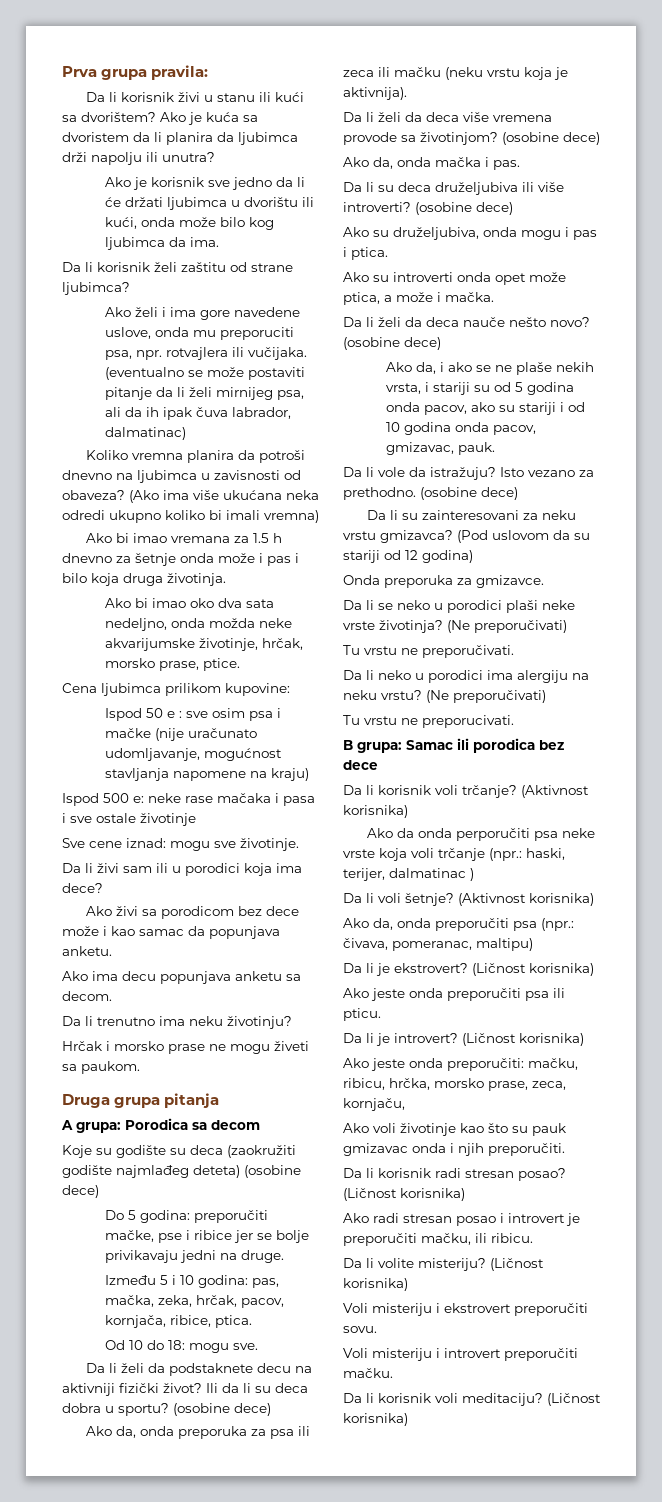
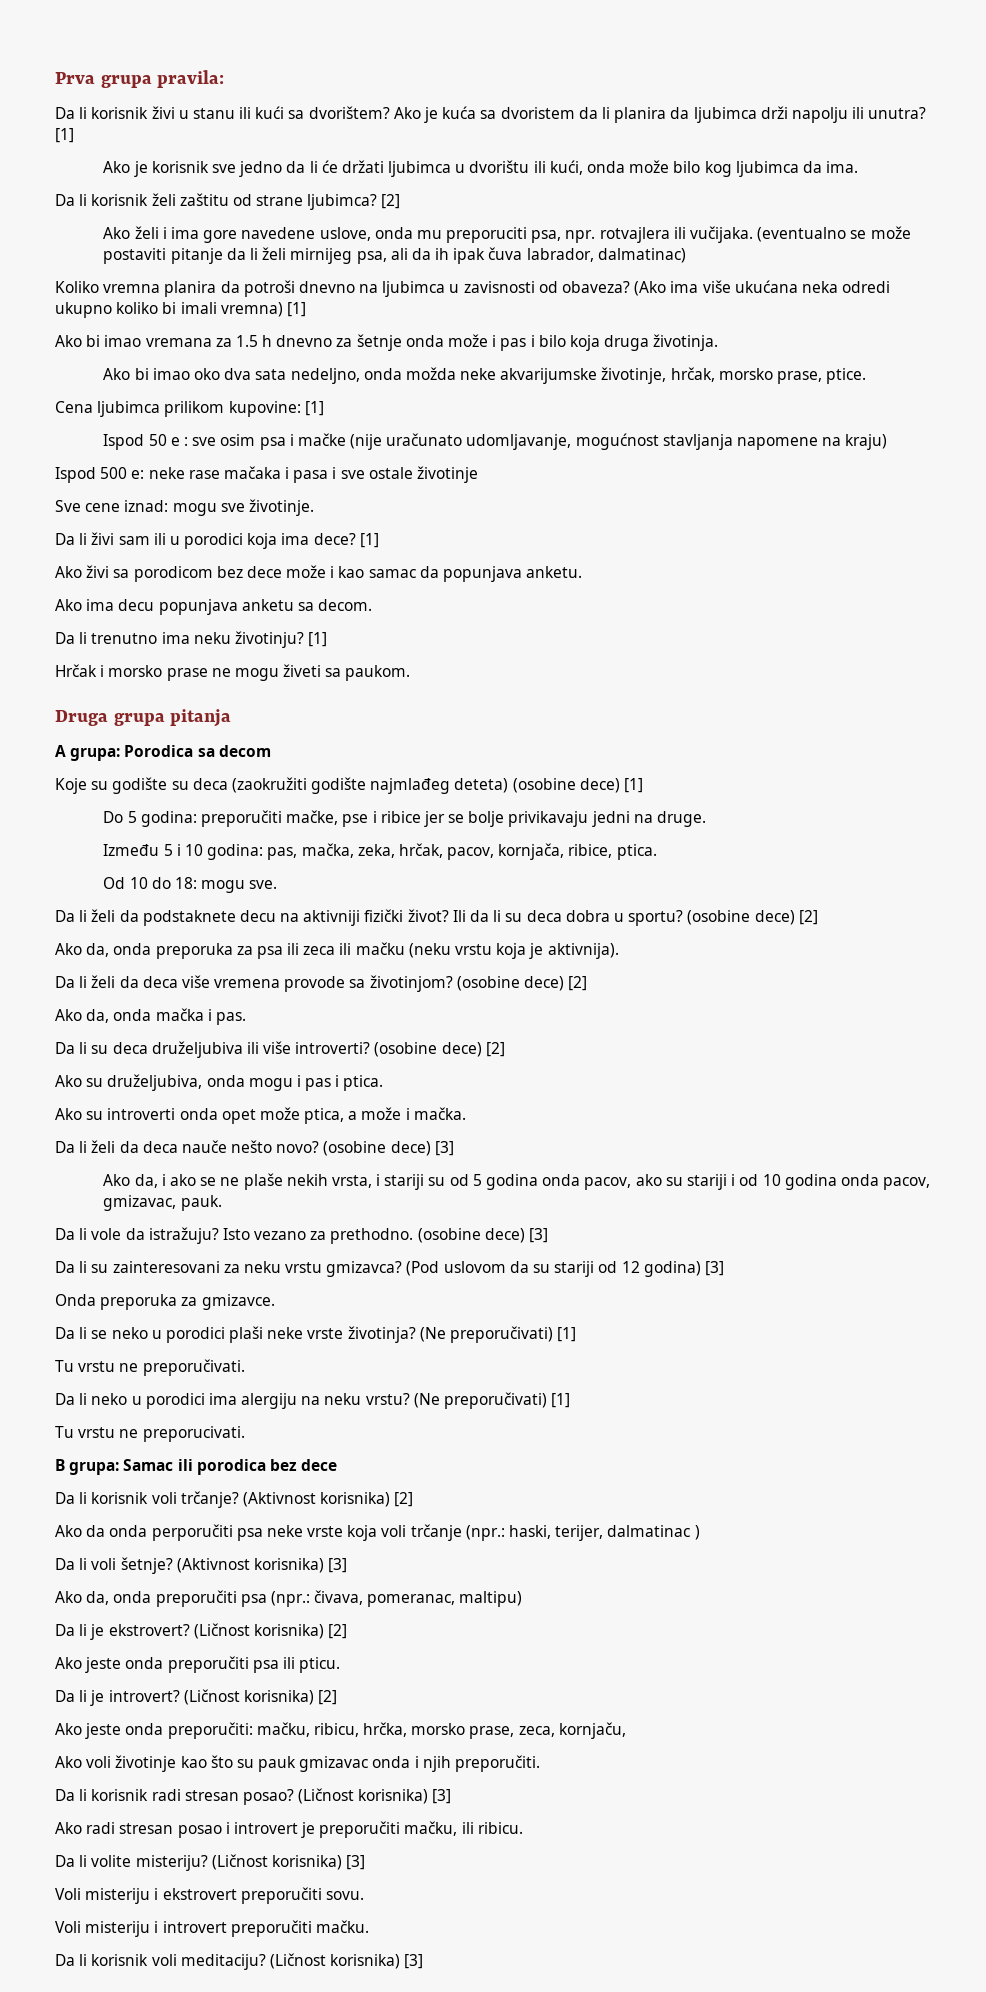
- Ako je kuća sa dvoristem da li planira da ljubimca drži napolju ili unutra?
+ Ako je kuća sa dvoristem da li planira da ljubimca drži napolju ili unutra? [1]
- Da li korisnik želi zaštitu od strane ljubimca?
+ Da li korisnik želi zaštitu od strane ljubimca? [2]
- (Ako ima više ukućana neka odredi ukupno koliko bi imali vremna)
+ (Ako ima više ukućana neka odredi ukupno koliko bi imali vremna) [1]
- Cena ljubimca prilikom kupovine:
+ Cena ljubimca prilikom kupovine: [1]
- Da li živi sam ili u porodici koja ima dece?
+ Da li živi sam ili u porodici koja ima dece? [1]
- Da li trenutno ima neku životinju?
+ Da li trenutno ima neku životinju? [1]
- Koje su godište su deca (zaokružiti godište najmlađeg deteta) (osobine dece)
+ Koje su godište su deca (zaokružiti godište najmlađeg deteta) (osobine dece) [1]
- Ili da li su deca dobra u sportu? (osobine dece)
+ Ili da li su deca dobra u sportu? (osobine dece) [2]
- Da li želi da deca više vremena provode sa životinjom? (osobine dece)
+ Da li želi da deca više vremena provode sa životinjom? (osobine dece) [2]
- Da li su deca druželjubiva ili više introverti? (osobine dece)
+ Da li su deca druželjubiva ili više introverti? (osobine dece) [2]
- Da li želi da deca nauče nešto novo? (osobine dece)
+ Da li želi da deca nauče nešto novo? (osobine dece) [3]
- Isto vezano za prethodno. (osobine dece)
+ Isto vezano za prethodno. (osobine dece) [3]
- (Pod uslovom da su stariji od 12 godina)
+ (Pod uslovom da su stariji od 12 godina) [3]
- Da li se neko u porodici plaši neke vrste životinja? (Ne preporučivati)
+ Da li se neko u porodici plaši neke vrste životinja? (Ne preporučivati) [1]
- Da li neko u porodici ima alergiju na neku vrstu? (Ne preporučivati)
+ Da li neko u porodici ima alergiju na neku vrstu? (Ne preporučivati) [1]
- Da li korisnik voli trčanje? (Aktivnost korisnika)
+ Da li korisnik voli trčanje? (Aktivnost korisnika) [2]
- Da li voli šetnje? (Aktivnost korisnika)
+ Da li voli šetnje? (Aktivnost korisnika) [3]
- Da li je ekstrovert? (Ličnost korisnika)
+ Da li je ekstrovert? (Ličnost korisnika) [2]
- Da li je introvert? (Ličnost korisnika)
+ Da li je introvert? (Ličnost korisnika) [2]
- Da li korisnik radi stresan posao? (Ličnost korisnika)
+ Da li korisnik radi stresan posao? (Ličnost korisnika) [3]
- Da li volite misteriju? (Ličnost korisnika)
+ Da li volite misteriju? (Ličnost korisnika) [3]
- Da li korisnik voli meditaciju? (Ličnost korisnika)
+ Da li korisnik voli meditaciju? (Ličnost korisnika) [3]

